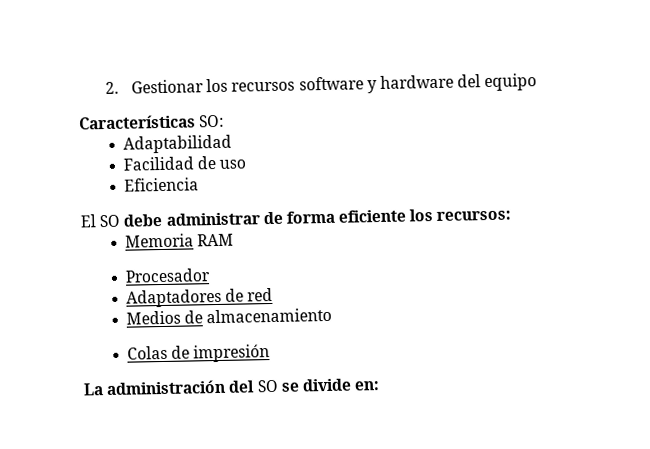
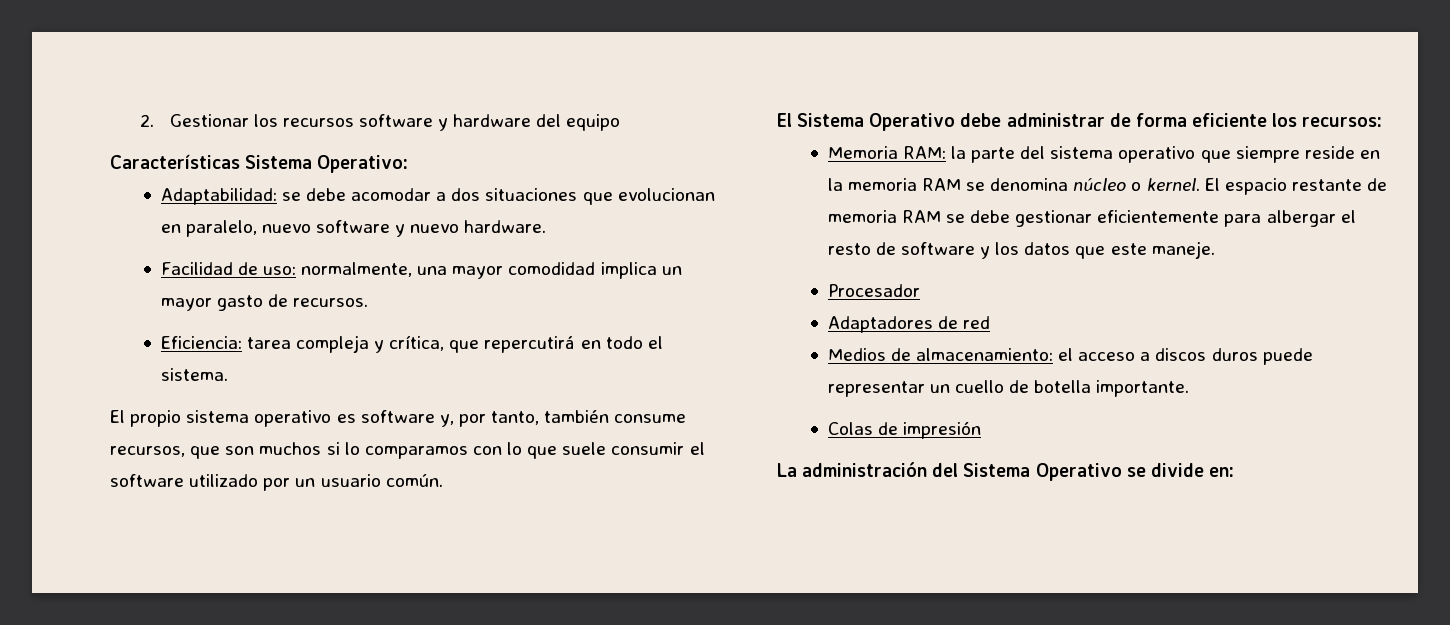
- Características SO:
- Adaptabilidad
- Facilidad de uso
- Eficiencia
- El SO debe administrar de forma eficiente los recursos:
+ Características Sistema Operativo:
+ Adaptabilidad: se debe acomodar a dos situaciones que evolucionan en paralelo, nuevo software y nuevo hardware.
+ Facilidad de uso: normalmente, una mayor comodidad implica un mayor gasto de recursos.
+ Eficiencia: tarea compleja y crítica, que repercutirá en todo el sistema.
+ El propio sistema operativo es software y, por tanto, también consume recursos, que son muchos si lo comparamos con lo que suele consumir el software utilizado por un usuario común.
+ El Sistema Operativo debe administrar de forma eficiente los recursos:
- Memoria RAM
+ Memoria RAM: la parte del sistema operativo que siempre reside en la memoria RAM se denomina núcleo o kernel. El espacio restante de memoria RAM se debe gestionar eficientemente para albergar el resto de software y los datos que este maneje.
- Medios de almacenamiento
+ Medios de almacenamiento: el acceso a discos duros puede representar un cuello de botella importante.
- La administración del SO se divide en:
+ La administración del Sistema Operativo se divide en:

